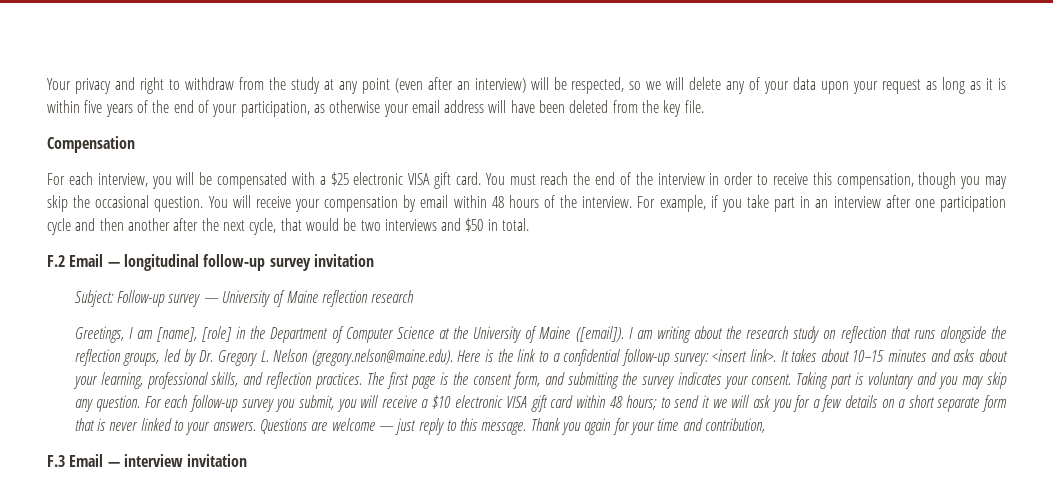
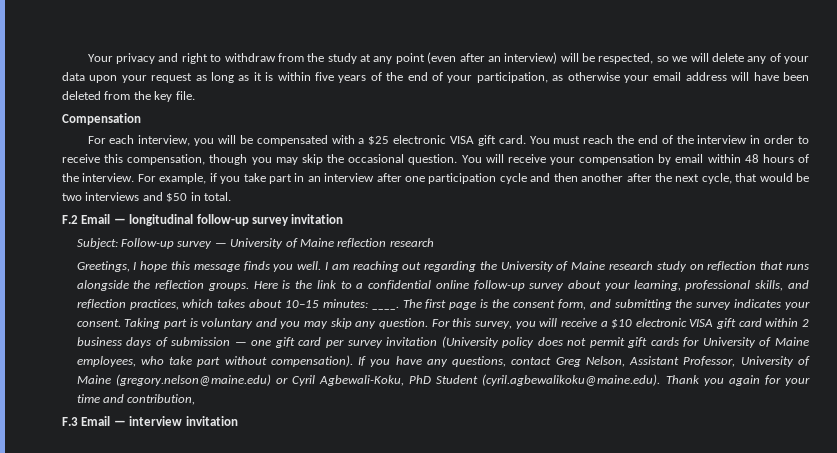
- Greetings, I am [name], [role] in the Department of Computer Science at the University of Maine ([email]). I am writing about the research study on reflection that runs alongside the reflection groups, led by Dr. Gregory L. Nelson (gregory.nelson@maine.edu). Here is the link to a confidential follow-up survey: <insert link>. It takes about 10–15 minutes and asks about your learning, professional skills, and reflection practices.
+ Greetings, I hope this message finds you well. I am reaching out regarding the University of Maine research study on reflection that runs alongside the reflection groups. Here is the link to a confidential online follow-up survey about your learning, professional skills, and reflection practices, which takes about 10–15 minutes: ____.
- For each follow-up survey you submit, you will receive a $10 electronic VISA gift card within 48 hours; to send it we will ask you for a few details on a short separate form that is never linked to your answers. Questions are welcome — just reply to this message. Thank you again for your time and contribution,
+ For this survey, you will receive a $10 electronic VISA gift card within 2 business days of submission — one gift card per survey invitation (University policy does not permit gift cards for University of Maine employees, who take part without compensation). If you have any questions, contact Greg Nelson, Assistant Professor, University of Maine (gregory.nelson@maine.edu) or Cyril Agbewali-Koku, PhD Student (cyril.agbewalikoku@maine.edu). Thank you again for your time and contribution,

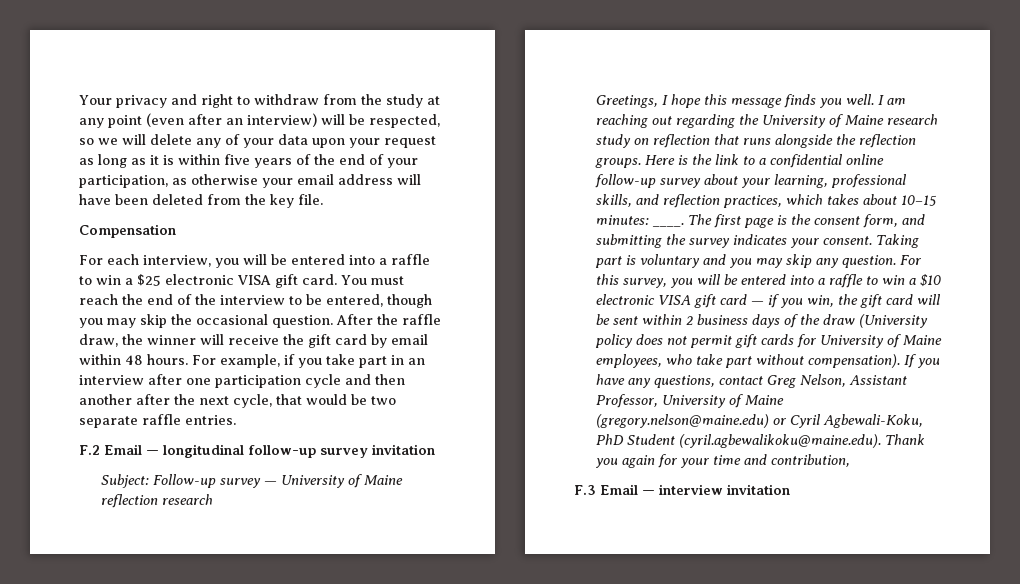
- For each interview, you will be compensated with a $25 electronic VISA gift card.
+ For each interview, you will be entered into a raffle to win a $25 electronic VISA gift card.
- You must reach the end of the interview in order to receive this compensation, though you may skip the occasional question.
+ You must reach the end of the interview to be entered, though you may skip the occasional question.
- You will receive your compensation by email within 48 hours of the interview.
+ After the raffle draw, the winner will receive the gift card by email within 48 hours.
- For example, if you take part in an interview after one participation cycle and then another after the next cycle, that would be two interviews and $50 in total.
+ For example, if you take part in an interview after one participation cycle and then another after the next cycle, that would be two separate raffle entries.
- For this survey, you will receive a $10 electronic VISA gift card within 2 business days of submission — one gift card per survey invitation (University policy does not permit gift cards for University of Maine employees, who take part without compensation).
+ For this survey, you will be entered into a raffle to win a $10 electronic VISA gift card — if you win, the gift card will be sent within 2 business days of the draw (University policy does not permit gift cards for University of Maine employees, who take part without compensation).

